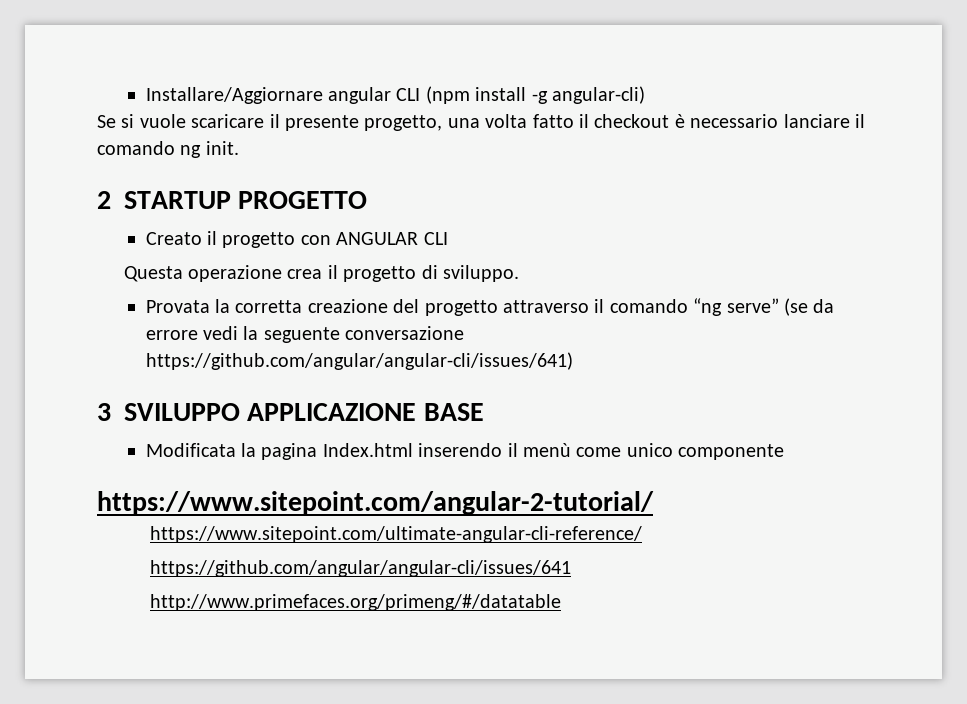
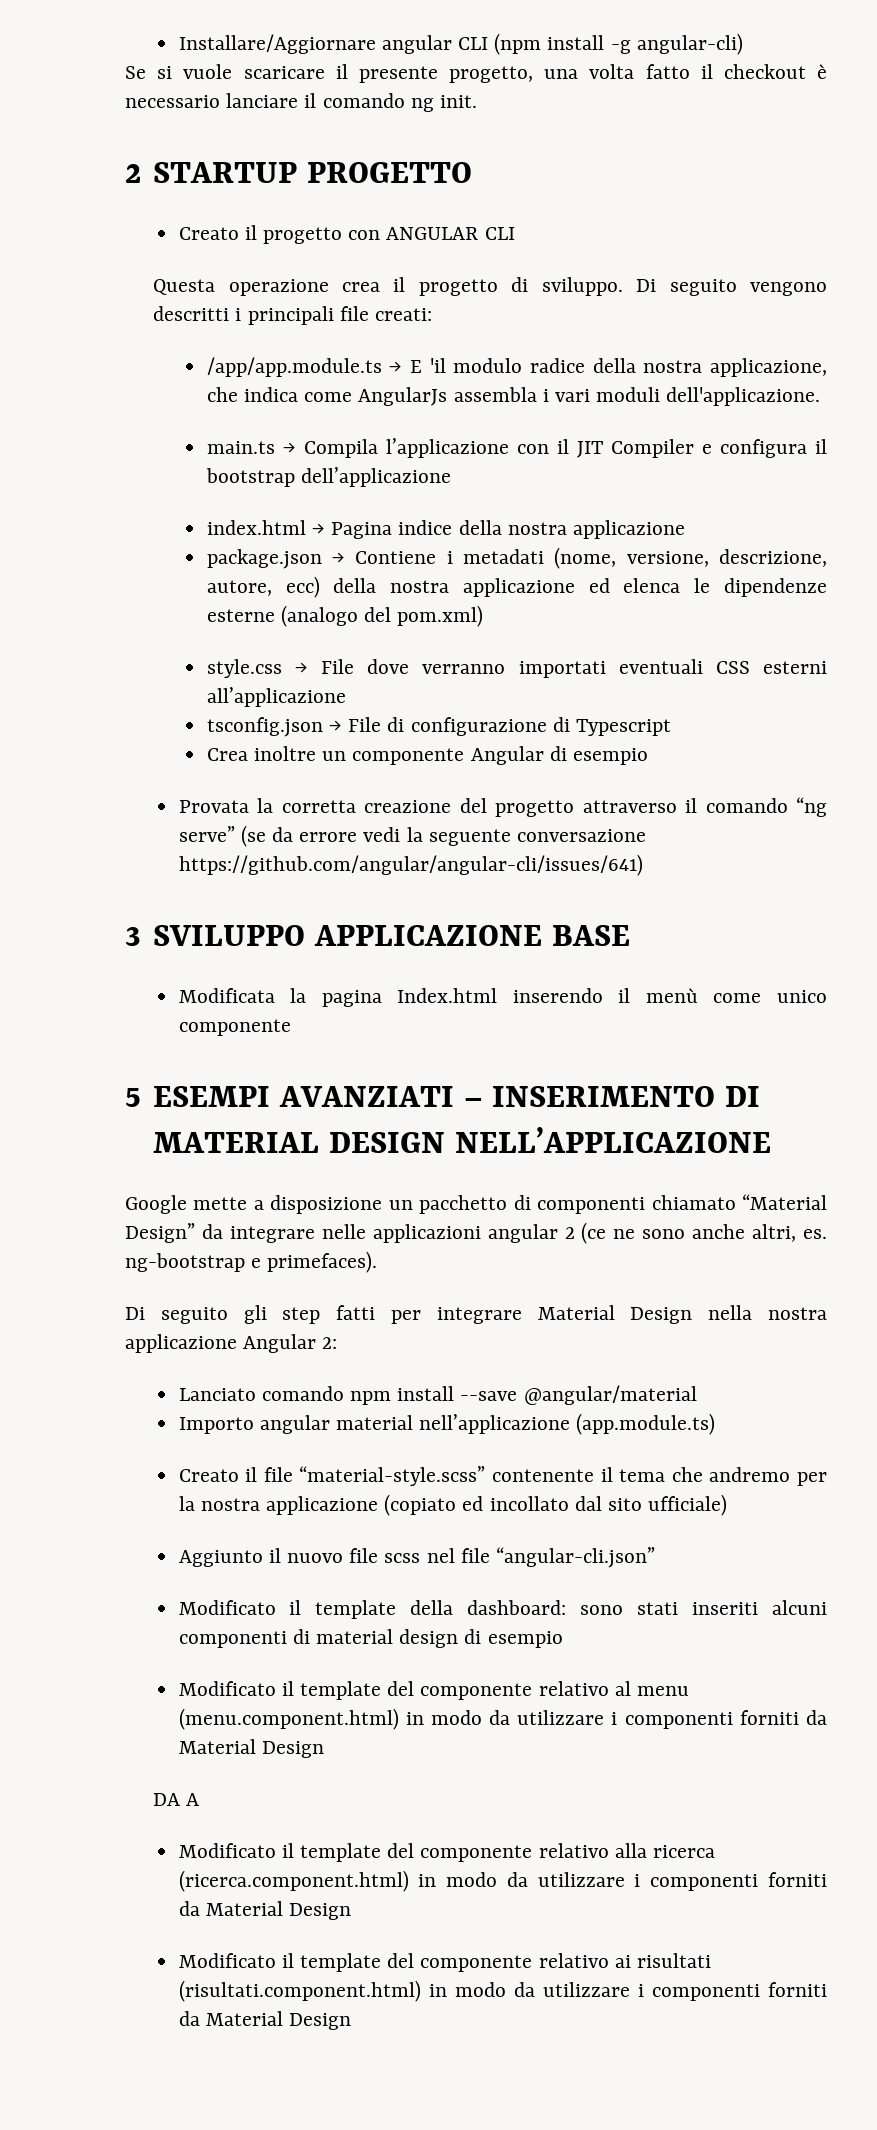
+ Di seguito vengono descritti i principali file creati:
+ /app/app.module.ts → E 'il modulo radice della nostra applicazione, che indica come AngularJs assembla i vari moduli dell'applicazione.
+ main.ts → Compila l’applicazione con il JIT Compiler e configura il bootstrap dell’applicazione
+ index.html → Pagina indice della nostra applicazione
+ package.json → Contiene i metadati (nome, versione, descrizione, autore, ecc) della nostra applicazione ed elenca le dipendenze esterne (analogo del pom.xml)
+ style.css → File dove verranno importati eventuali CSS esterni all’applicazione
+ tsconfig.json → File di configurazione di Typescript
+ Crea inoltre un componente Angular di esempio
- https://www.sitepoint.com/angular-2-tutorial/
- https://www.sitepoint.com/ultimate-angular-cli-reference/
- https://github.com/angular/angular-cli/issues/641
- http://www.primefaces.org/primeng/#/datatable
+ 5 ESEMPI AVANZIATI – INSERIMENTO DI MATERIAL DESIGN NELL’APPLICAZIONE
+ Google mette a disposizione un pacchetto di componenti chiamato “Material Design” da integrare nelle applicazioni angular 2 (ce ne sono anche altri, es. ng-bootstrap e primefaces).
+ Di seguito gli step fatti per integrare Material Design nella nostra applicazione Angular 2:
+ Lanciato comando npm install --save @angular/material
+ Importo angular material nell’applicazione (app.module.ts)
+ Creato il file “material-style.scss” contenente il tema che andremo per la nostra applicazione (copiato ed incollato dal sito ufficiale)
+ Aggiunto il nuovo file scss nel file “angular-cli.json”
+ Modificato il template della dashboard: sono stati inseriti alcuni componenti di material design di esempio
+ Modificato il template del componente relativo al menu (menu.component.html) in modo da utilizzare i componenti forniti da Material Design
+ DA A
+ Modificato il template del componente relativo alla ricerca (ricerca.component.html) in modo da utilizzare i componenti forniti da Material Design
+ Modificato il template del componente relativo ai risultati (risultati.component.html) in modo da utilizzare i componenti forniti da Material Design

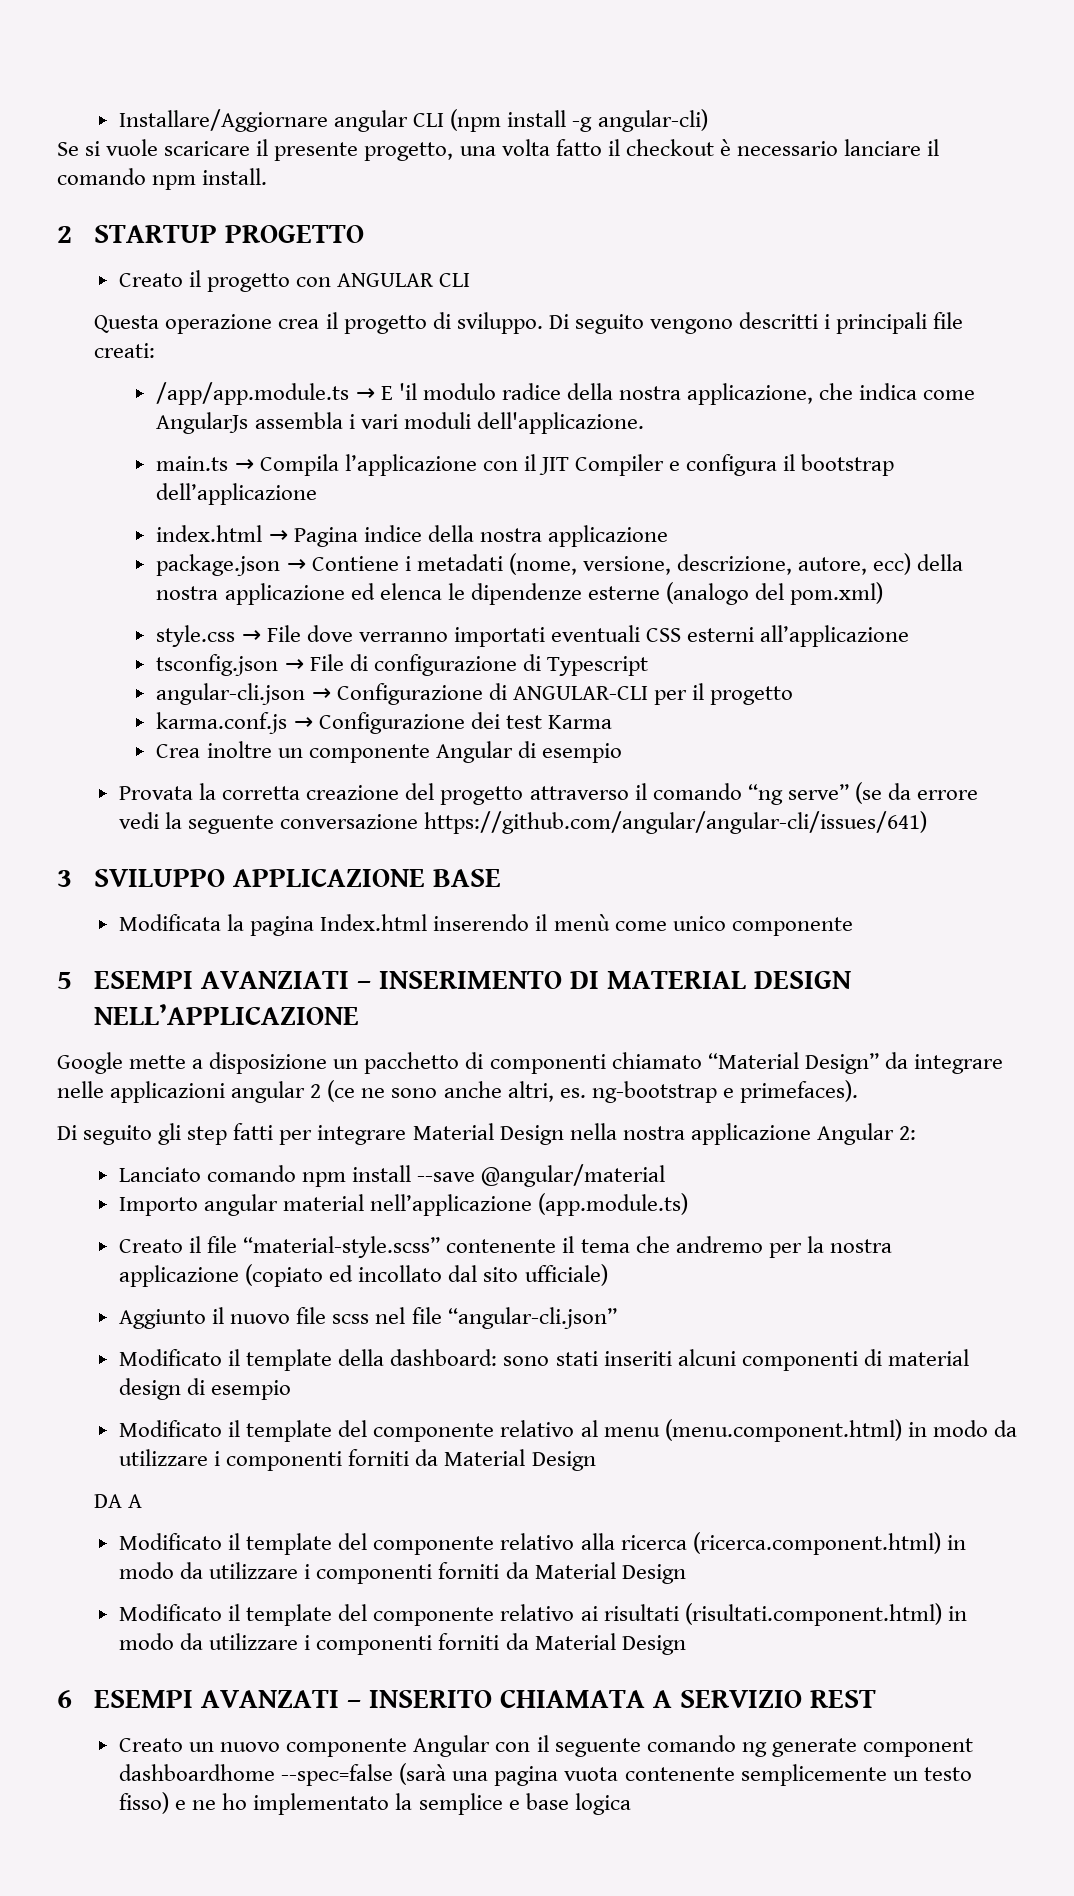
- Se si vuole scaricare il presente progetto, una volta fatto il checkout è necessario lanciare il comando ng init.
+ Se si vuole scaricare il presente progetto, una volta fatto il checkout è necessario lanciare il comando npm install.
+ angular-cli.json → Configurazione di ANGULAR-CLI per il progetto
+ karma.conf.js → Configurazione dei test Karma
+ 6 ESEMPI AVANZATI – INSERITO CHIAMATA A SERVIZIO REST
+ Creato un nuovo componente Angular con il seguente comando ng generate component dashboardhome --spec=false (sarà una pagina vuota contenente semplicemente un testo fisso) e ne ho implementato la semplice e base logica

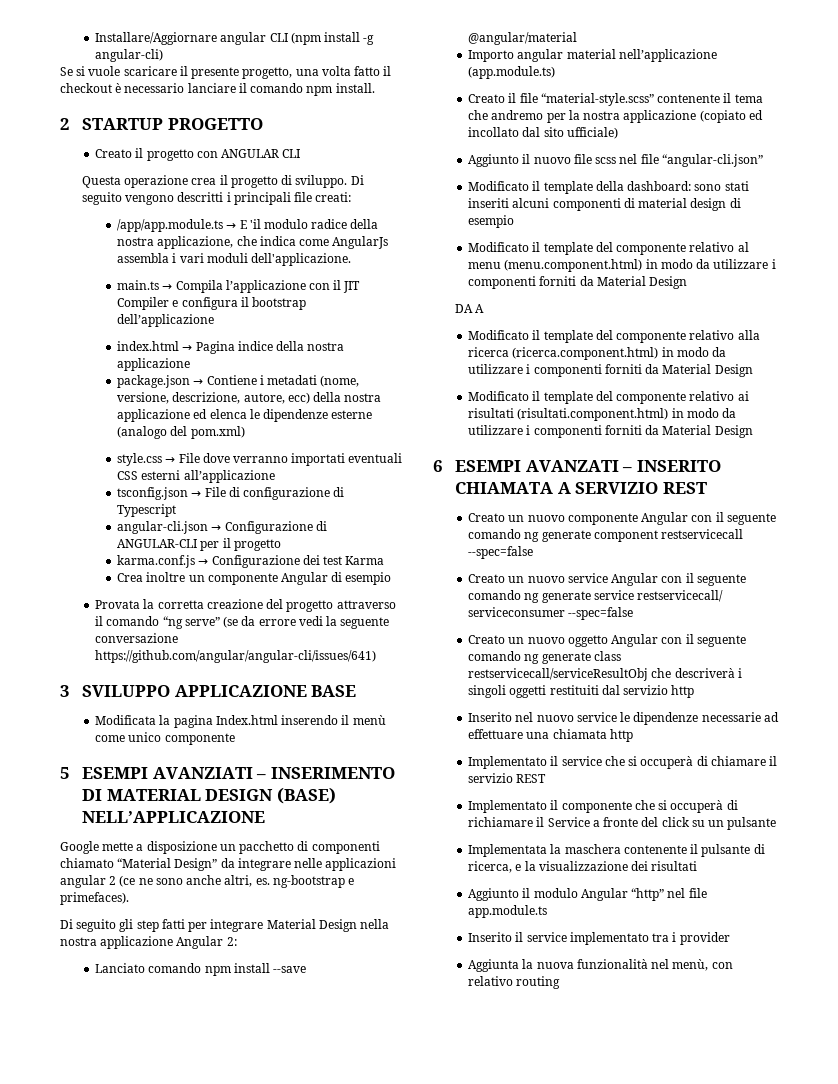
- 5 ESEMPI AVANZIATI – INSERIMENTO DI MATERIAL DESIGN NELL’APPLICAZIONE
+ 5 ESEMPI AVANZIATI – INSERIMENTO DI MATERIAL DESIGN (BASE) NELL’APPLICAZIONE
- Creato un nuovo componente Angular con il seguente comando ng generate component dashboardhome --spec=false (sarà una pagina vuota contenente semplicemente un testo fisso) e ne ho implementato la semplice e base logica
+ Creato un nuovo componente Angular con il seguente comando ng generate component restservicecall --spec=false
+ Creato un nuovo service Angular con il seguente comando ng generate service restservicecall/ serviceconsumer --spec=false
+ Creato un nuovo oggetto Angular con il seguente comando ng generate class restservicecall/serviceResultObj che descriverà i singoli oggetti restituiti dal servizio http
+ Inserito nel nuovo service le dipendenze necessarie ad effettuare una chiamata http
+ Implementato il service che si occuperà di chiamare il servizio REST
+ Implementato il componente che si occuperà di richiamare il Service a fronte del click su un pulsante
+ Implementata la maschera contenente il pulsante di ricerca, e la visualizzazione dei risultati
+ Aggiunto il modulo Angular “http” nel file app.module.ts
+ Inserito il service implementato tra i provider
+ Aggiunta la nuova funzionalità nel menù, con relativo routing

